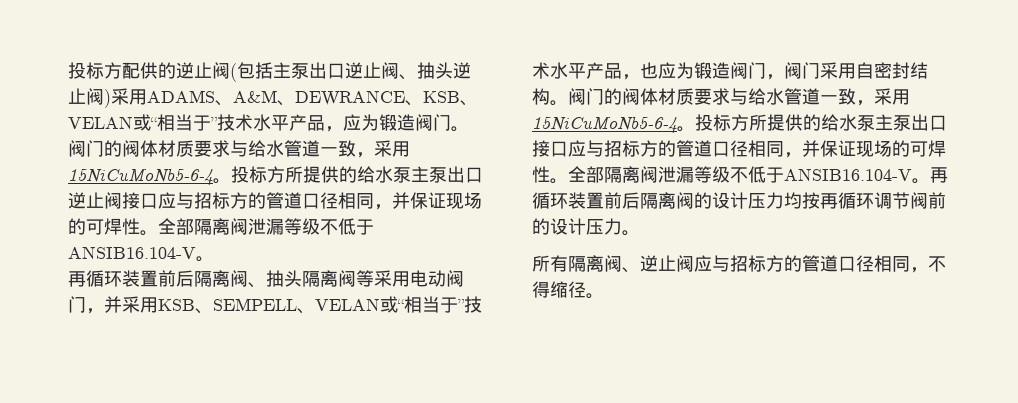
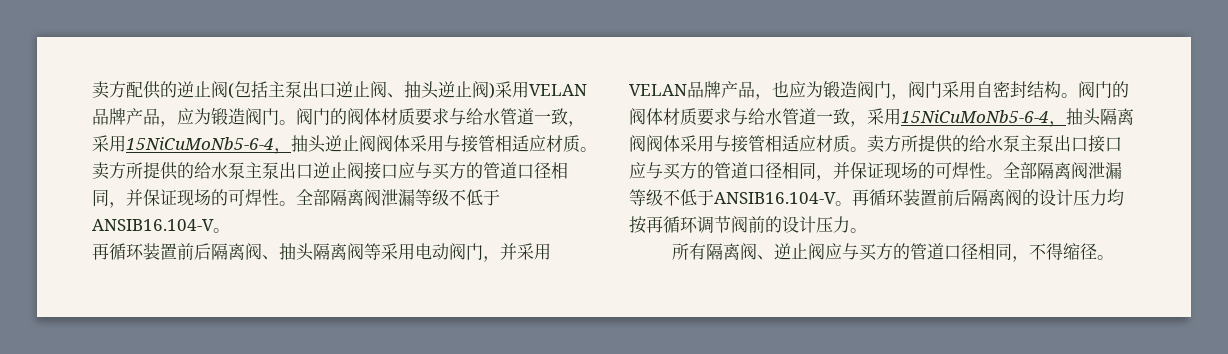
- 投标方配供的逆止阀(包括主泵出口逆止阀、抽头逆止阀)采用ADAMS、A&M、DEWRANCE、KSB、VELAN或“相当于”技术水平产品，应为锻造阀门。
+ 卖方配供的逆止阀(包括主泵出口逆止阀、抽头逆止阀)采用VELAN品牌产品，应为锻造阀门。
- 阀门的阀体材质要求与给水管道一致，采用15NiCuMoNb5-6-4。投标方所提供的给水泵主泵出口逆止阀接口应与招标方的管道口径相同，并保证现场的可焊性。
+ 阀门的阀体材质要求与给水管道一致，采用15NiCuMoNb5-6-4，抽头逆止阀阀体采用与接管相适应材质。卖方所提供的给水泵主泵出口逆止阀接口应与买方的管道口径相同，并保证现场的可焊性。
- 再循环装置前后隔离阀、抽头隔离阀等采用电动阀门，并采用KSB、SEMPELL、VELAN或“相当于”技术水平产品，也应为锻造阀门，阀门采用自密封结构。
+ 再循环装置前后隔离阀、抽头隔离阀等采用电动阀门，并采用VELAN品牌产品，也应为锻造阀门，阀门采用自密封结构。
- 阀门的阀体材质要求与给水管道一致，采用15NiCuMoNb5-6-4。投标方所提供的给水泵主泵出口接口应与招标方的管道口径相同，并保证现场的可焊性。
+ 阀门的阀体材质要求与给水管道一致，采用15NiCuMoNb5-6-4，抽头隔离阀阀体采用与接管相适应材质。卖方所提供的给水泵主泵出口接口应与买方的管道口径相同，并保证现场的可焊性。
- 所有隔离阀、逆止阀应与招标方的管道口径相同，不得缩径。
+ 所有隔离阀、逆止阀应与买方的管道口径相同，不得缩径。

